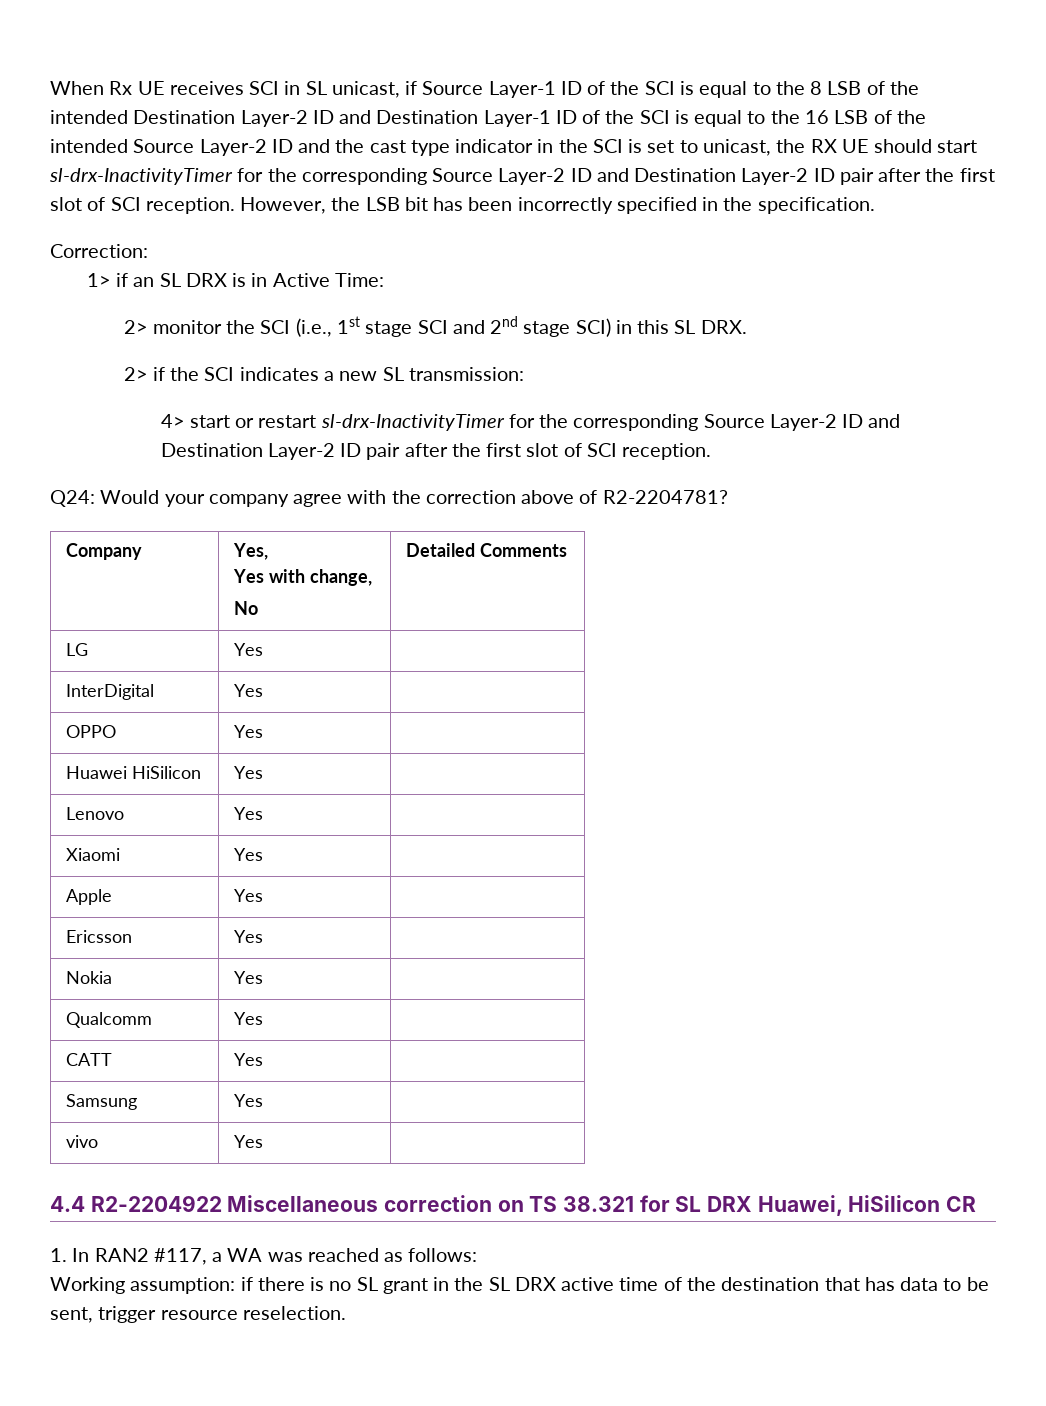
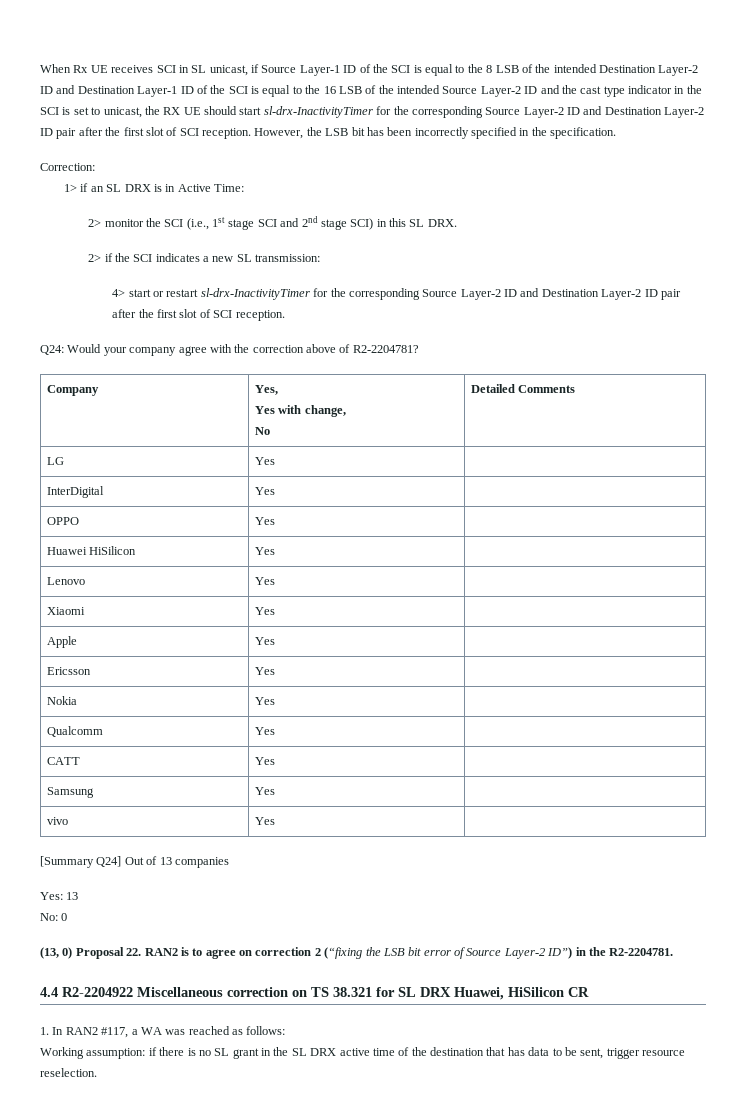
+ [Summary Q24] Out of 13 companies
+ Yes: 13
+ No: 0
+ (13, 0) Proposal 22. RAN2 is to agree on correction 2 (“fixing the LSB bit error of Source Layer-2 ID”) in the R2-2204781.

